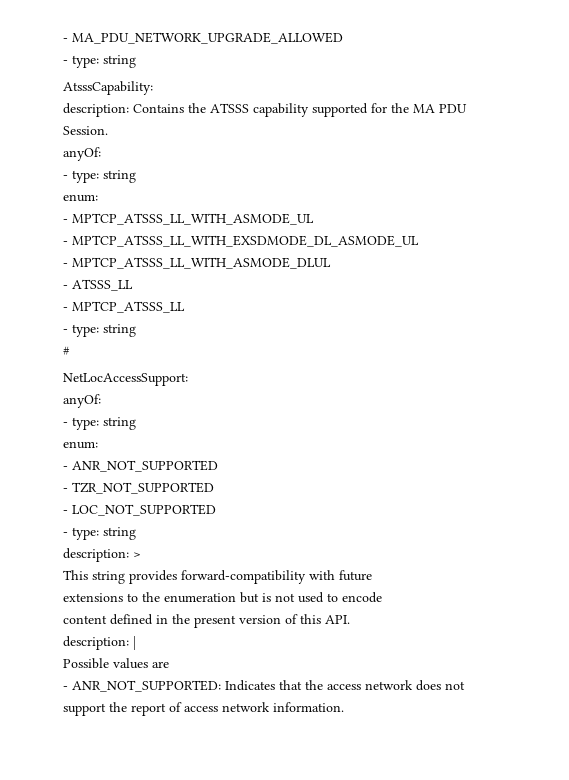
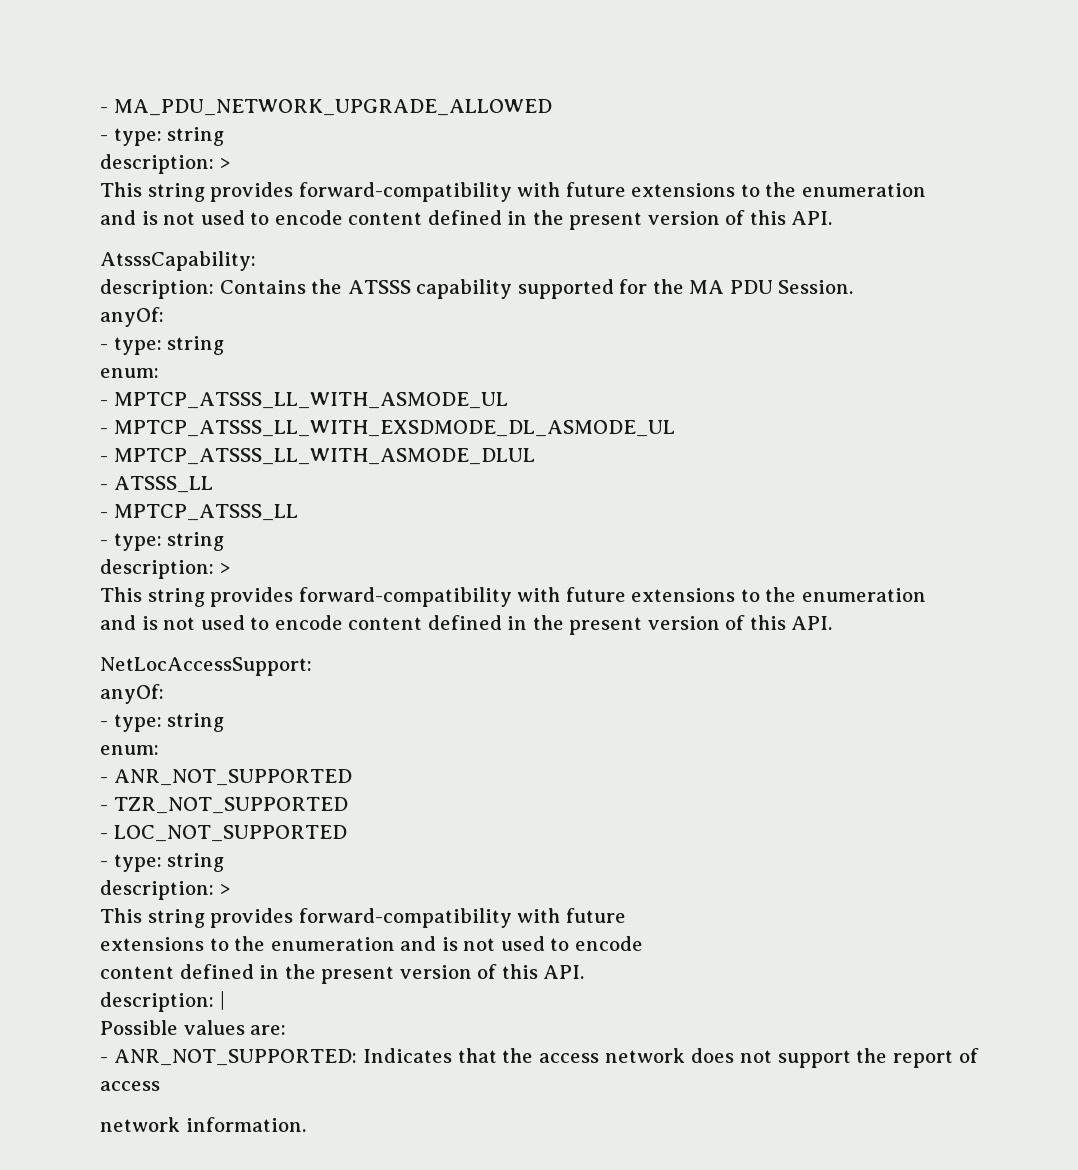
  - MA_PDU_NETWORK_UPGRADE_ALLOWED
  - type: string
+ description: >
+ This string provides forward-compatibility with future extensions to the enumeration
+ and is not used to encode content defined in the present version of this API.
  - MPTCP_ATSSS_LL
  - type: string
- #
+ description: >
+ This string provides forward-compatibility with future extensions to the enumeration
+ and is not used to encode content defined in the present version of this API.
- extensions to the enumeration but is not used to encode
+ extensions to the enumeration and is not used to encode
- Possible values are
+ Possible values are:
- - ANR_NOT_SUPPORTED: Indicates that the access network does not support the report of access network information.
+ - ANR_NOT_SUPPORTED: Indicates that the access network does not support the report of access
+ network information.

